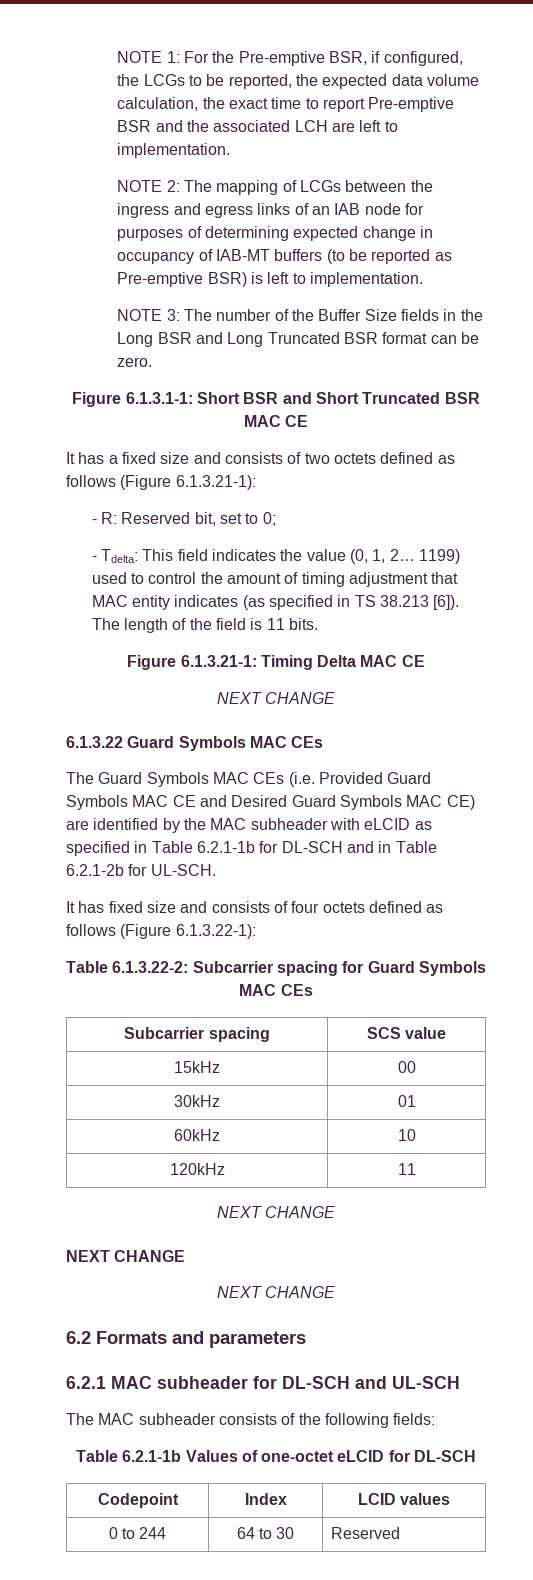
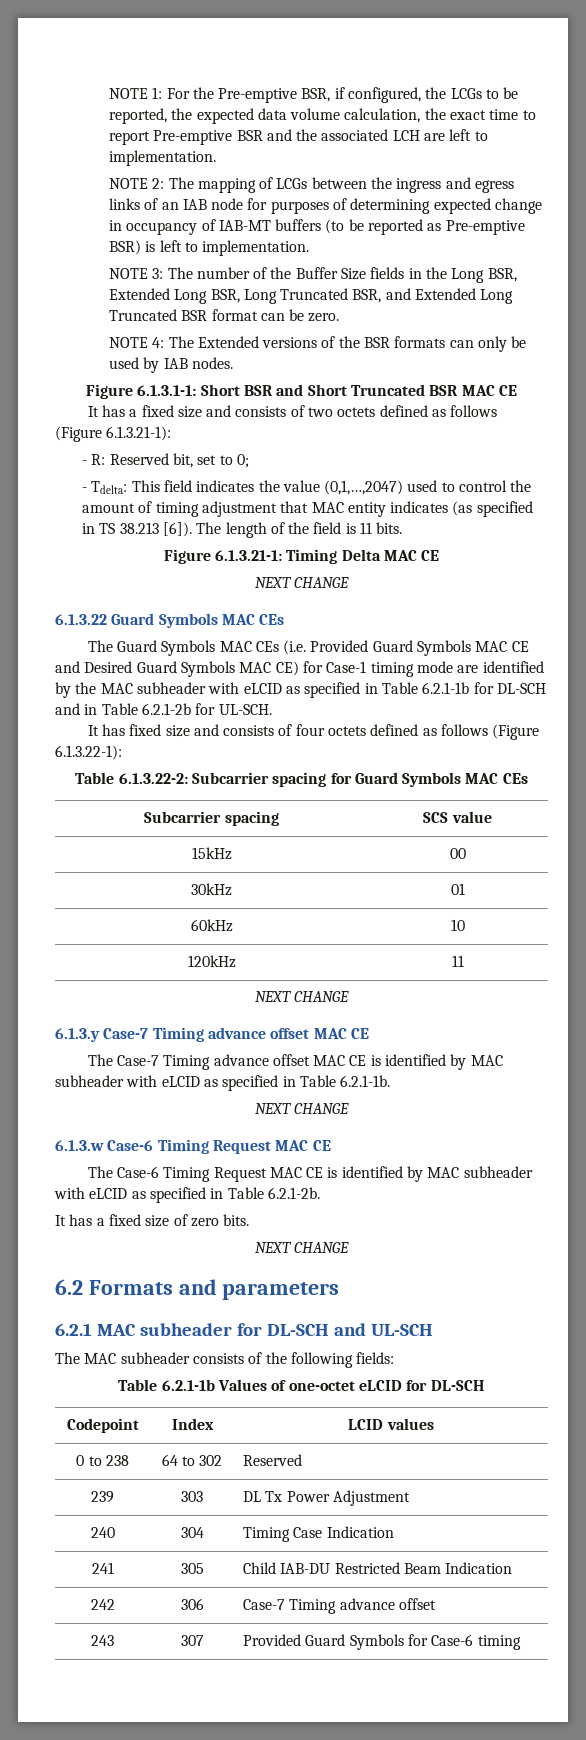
- NOTE 3: The number of the Buffer Size fields in the Long BSR and Long Truncated BSR format can be zero.
+ NOTE 3: The number of the Buffer Size fields in the Long BSR, Extended Long BSR, Long Truncated BSR, and Extended Long Truncated BSR format can be zero.
+ NOTE 4: The Extended versions of the BSR formats can only be used by IAB nodes.
- - Tdelta: This field indicates the value (0, 1, 2… 1199) used to control the amount of timing adjustment that MAC entity indicates (as specified in TS 38.213 [6]).
+ - Tdelta: This field indicates the value (0,1,…,2047) used to control the amount of timing adjustment that MAC entity indicates (as specified in TS 38.213 [6]).
- The Guard Symbols MAC CEs (i.e. Provided Guard Symbols MAC CE and Desired Guard Symbols MAC CE) are identified by the MAC subheader with eLCID as specified in Table 6.2.1-1b for DL-SCH and in Table 6.2.1-2b for UL-SCH.
+ The Guard Symbols MAC CEs (i.e. Provided Guard Symbols MAC CE and Desired Guard Symbols MAC CE) for Case-1 timing mode are identified by the MAC subheader with eLCID as specified in Table 6.2.1-1b for DL-SCH and in Table 6.2.1-2b for UL-SCH.
  120kHz | 11
  NEXT CHANGE
+ 6.1.3.y Case-7 Timing advance offset MAC CE
+ The Case-7 Timing advance offset MAC CE is identified by MAC subheader with eLCID as specified in Table 6.2.1-1b.
  NEXT CHANGE
+ 6.1.3.w Case-6 Timing Request MAC CE
+ The Case-6 Timing Request MAC CE is identified by MAC subheader with eLCID as specified in Table 6.2.1-2b.
+ It has a fixed size of zero bits.
- 0 to 244 | 64 to 30 | Reserved
+ 0 to 238 | 64 to 302 | Reserved
+ 239 | 303 | DL Tx Power Adjustment
+ 240 | 304 | Timing Case Indication
+ 241 | 305 | Child IAB-DU Restricted Beam Indication
+ 242 | 306 | Case-7 Timing advance offset
+ 243 | 307 | Provided Guard Symbols for Case-6 timing

